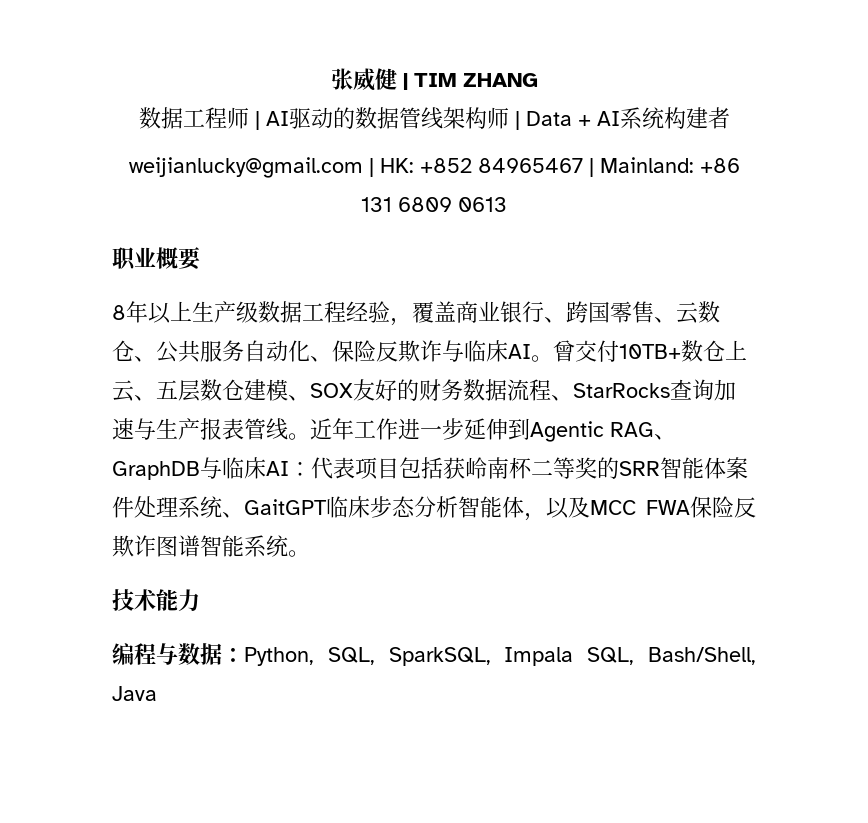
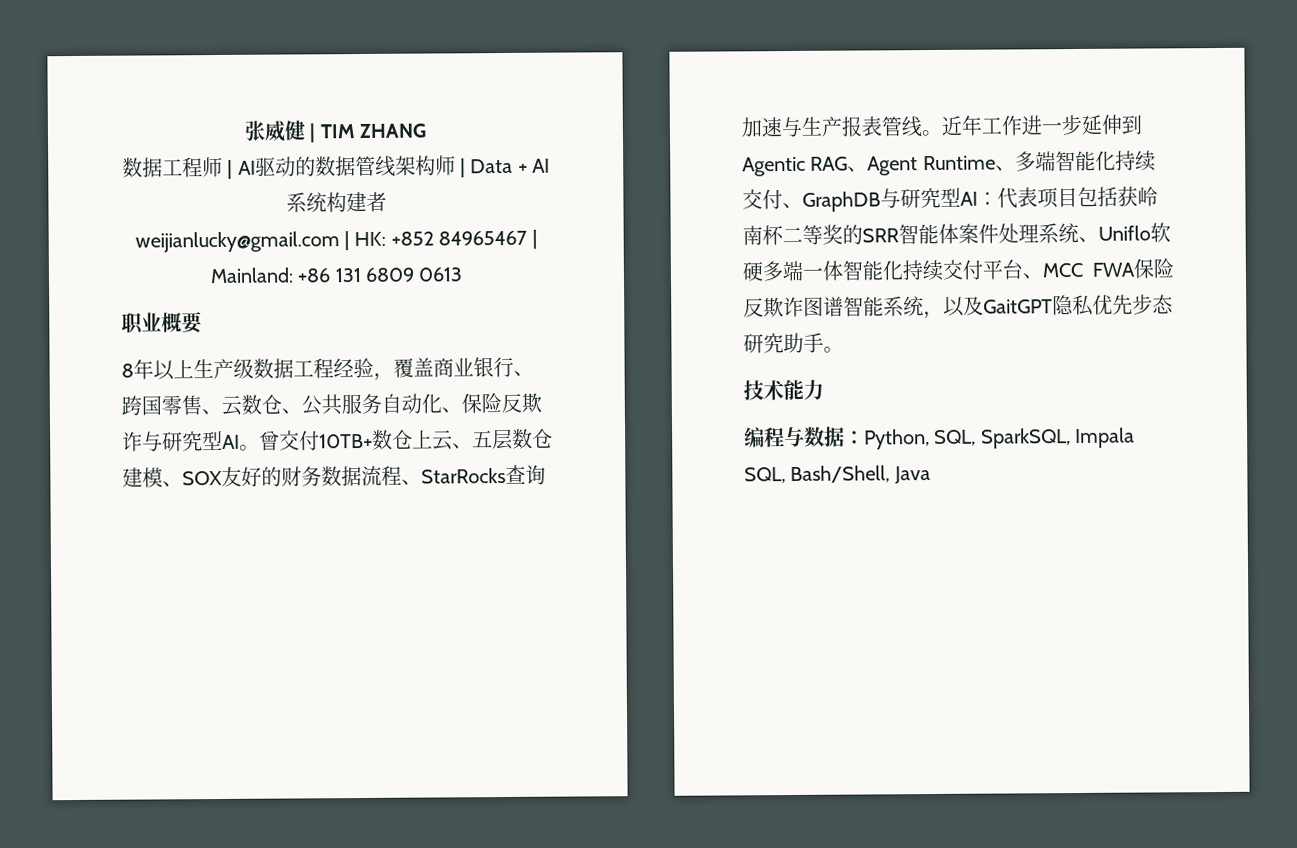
- 8年以上生产级数据工程经验，覆盖商业银行、跨国零售、云数仓、公共服务自动化、保险反欺诈与临床AI。
+ 8年以上生产级数据工程经验，覆盖商业银行、跨国零售、云数仓、公共服务自动化、保险反欺诈与研究型AI。
- 近年工作进一步延伸到Agentic RAG、GraphDB与临床AI：代表项目包括获岭南杯二等奖的SRR智能体案件处理系统、GaitGPT临床步态分析智能体，以及MCC FWA保险反欺诈图谱智能系统。
+ 近年工作进一步延伸到Agentic RAG、Agent Runtime、多端智能化持续交付、GraphDB与研究型AI：代表项目包括获岭南杯二等奖的SRR智能体案件处理系统、Uniflo软硬多端一体智能化持续交付平台、MCC FWA保险反欺诈图谱智能系统，以及GaitGPT隐私优先步态研究助手。

